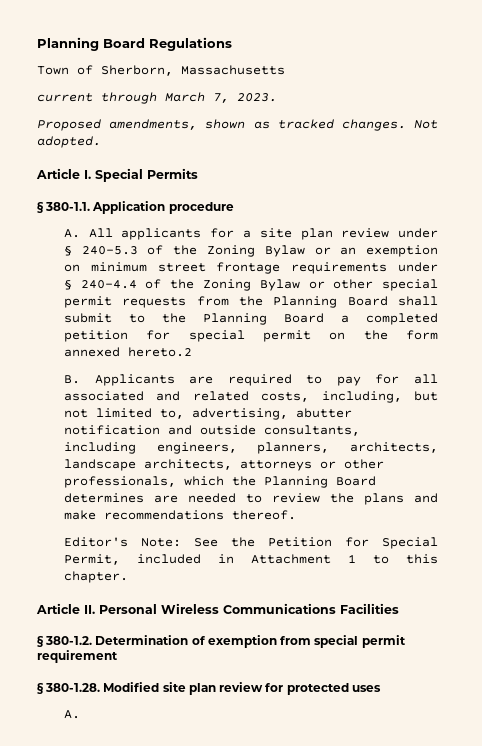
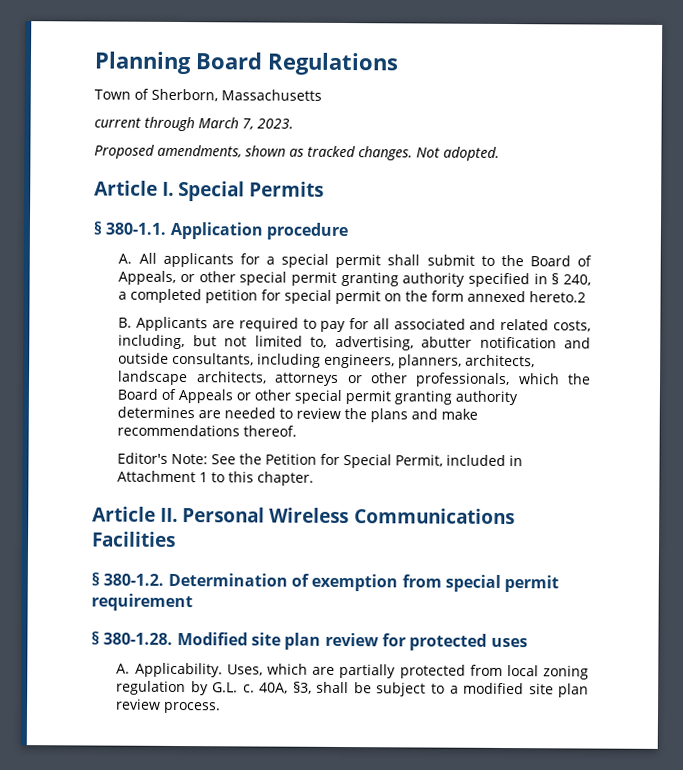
- A. All applicants for a site plan review under § 240-5.3 of the Zoning Bylaw or an exemption on minimum street frontage requirements under § 240-4.4 of the Zoning Bylaw or other special permit requests from the Planning Board shall submit to the Planning Board a completed petition for special permit on the form annexed hereto.2
+ A. All applicants for a special permit shall submit to the Board of Appeals, or other special permit granting authority specified in § 240, a completed petition for special permit on the form annexed hereto.2
- B. Applicants are required to pay for all associated and related costs, including, but not limited to, advertising, abutter notification and outside consultants, including engineers, planners, architects, landscape architects, attorneys or other professionals, which the Planning Board determines are needed to review the plans and make recommendations thereof.
+ B. Applicants are required to pay for all associated and related costs, including, but not limited to, advertising, abutter notification and outside consultants, including engineers, planners, architects, landscape architects, attorneys or other professionals, which the Board of Appeals or other special permit granting authority determines are needed to review the plans and make recommendations thereof.
  § 380-1.28. Modified site plan review for protected uses
- A.
+ A. Applicability. Uses, which are partially protected from local zoning regulation by G.L. c. 40A, §3, shall be subject to a modified site plan review process.

